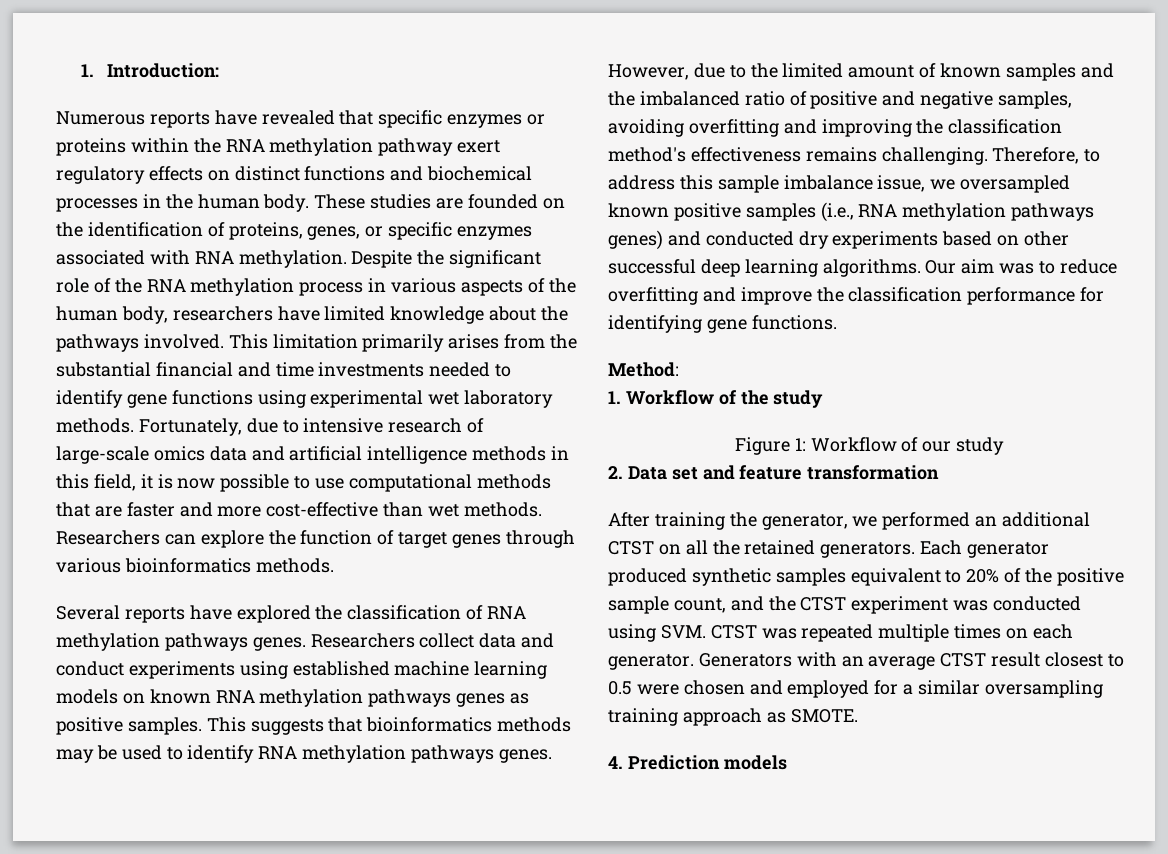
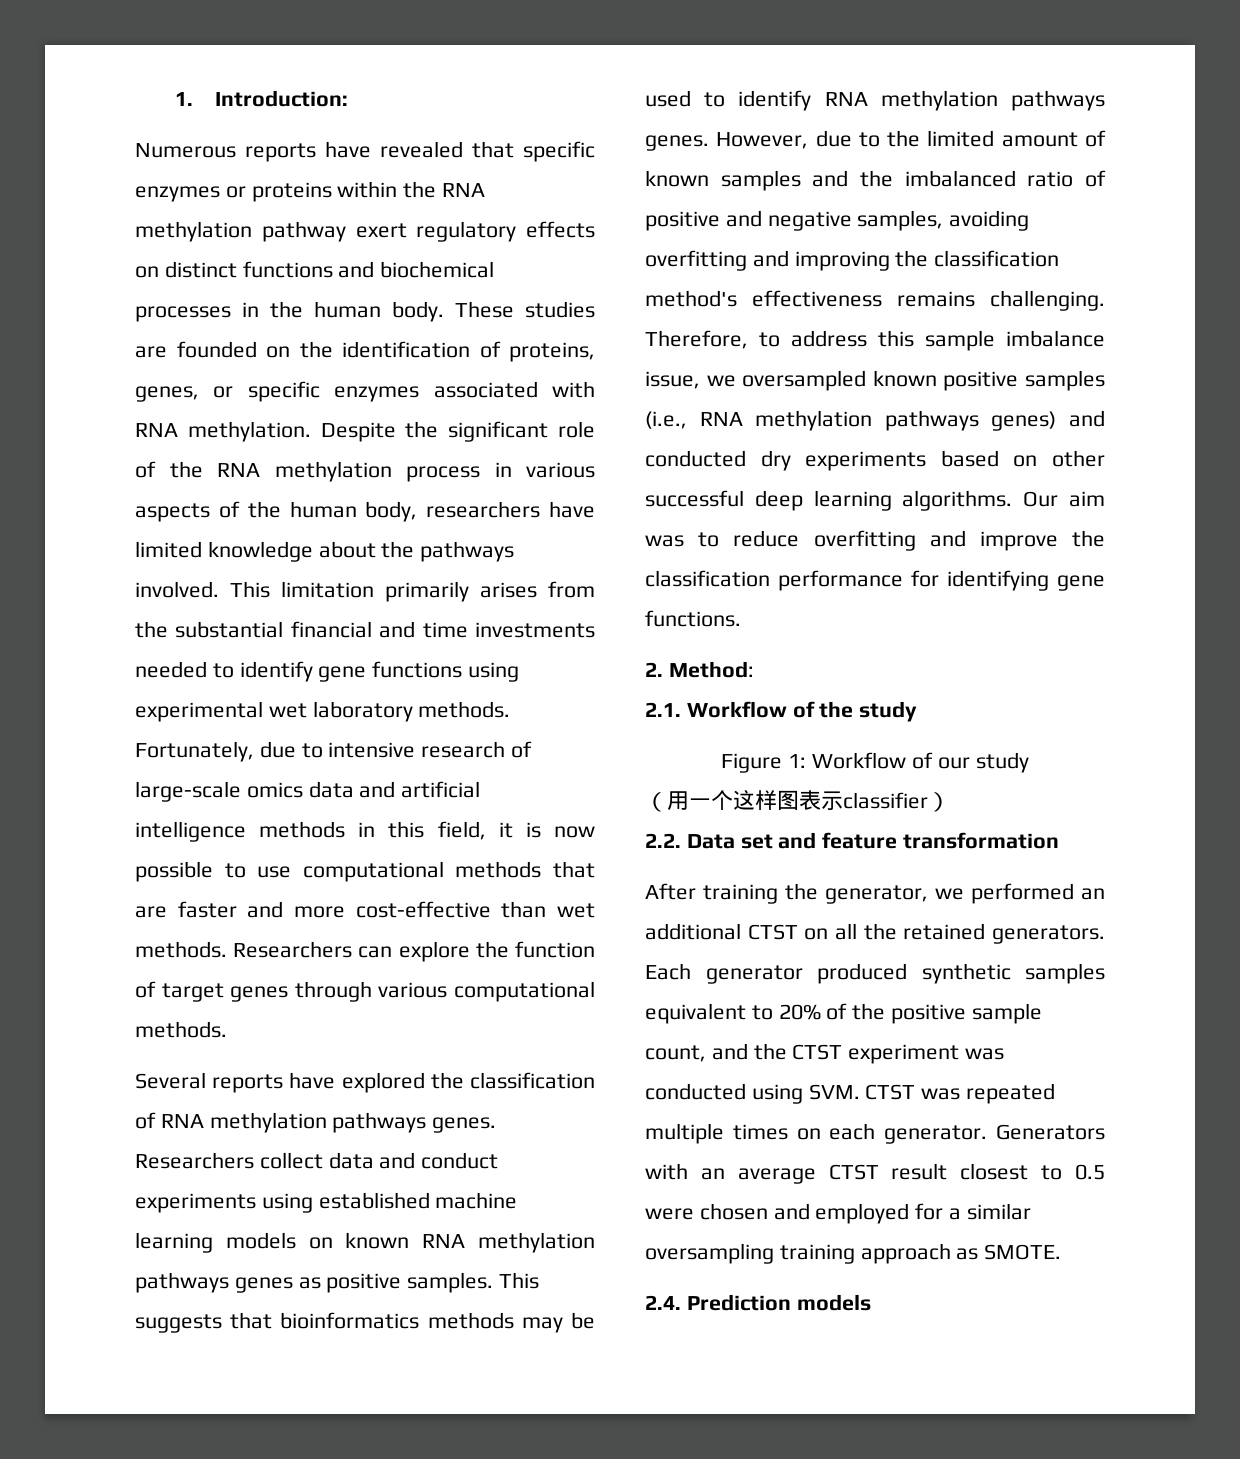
- Researchers can explore the function of target genes through various bioinformatics methods.
+ Researchers can explore the function of target genes through various computational methods.
- Method:
+ 2. Method:
- 1. Workflow of the study
+ 2.1. Workflow of the study
- 2. Data set and feature transformation
+ （用一个这样图表示classifier）
+ 2.2. Data set and feature transformation
- 4. Prediction models
+ 2.4. Prediction models

